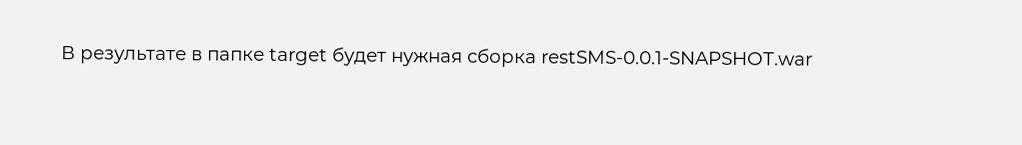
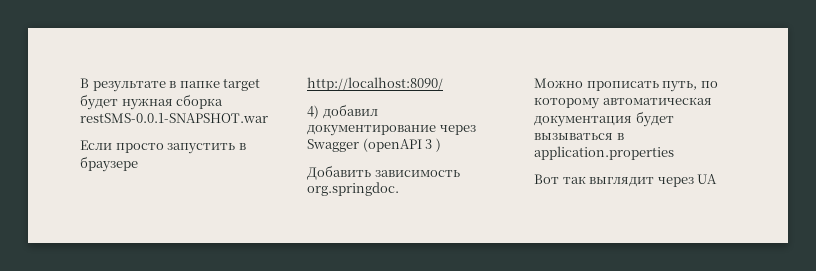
+ Если просто запустить в браузере
+ http://localhost:8090/
+ 4) добавил документирование через Swagger (openAPI 3 )
+ Добавить зависимость org.springdoc.
+ Можно прописать путь, по которому автоматическая документация будет вызываться в application.properties
+ Вот так выглядит через UA

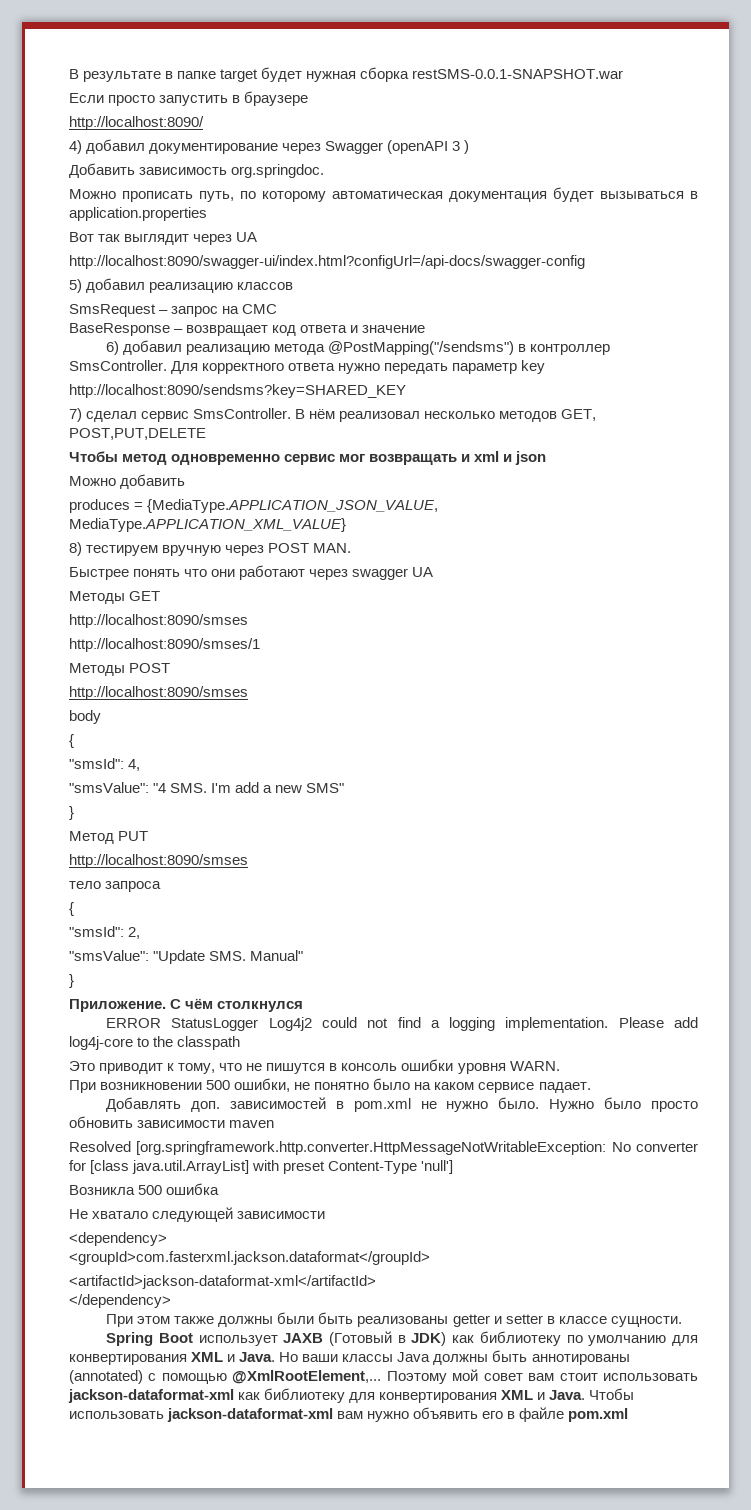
+ http://localhost:8090/swagger-ui/index.html?configUrl=/api-docs/swagger-config
+ 5) добавил реализацию классов
+ SmsRequest – запрос на СМС
+ BaseResponse – возвращает код ответа и значение
+ 6) добавил реализацию метода @PostMapping("/sendsms") в контроллер SmsController. Для корректного ответа нужно передать параметр key
+ http://localhost:8090/sendsms?key=SHARED_KEY
+ 7) сделал сервис SmsController. В нём реализовал несколько методов GET, POST,PUT,DELETE
+ Чтобы метод одновременно сервис мог возвращать и xml и json
+ Можно добавить
+ produces = {MediaType.APPLICATION_JSON_VALUE, MediaType.APPLICATION_XML_VALUE}
+ 8) тестируем вручную через POST MAN.
+ Быстрее понять что они работают через swagger UA
+ Методы GET
+ http://localhost:8090/smses
+ http://localhost:8090/smses/1
+ Методы POST
+ http://localhost:8090/smses
+ body
+ {
+ "smsId": 4,
+ "smsValue": "4 SMS. I'm add a new SMS"
+ }
+ Метод PUT
+ http://localhost:8090/smses
+ тело запроса
+ {
+ "smsId": 2,
+ "smsValue": "Update SMS. Manual"
+ }
+ Приложение. С чём столкнулся
+ ERROR StatusLogger Log4j2 could not find a logging implementation. Please add log4j-core to the classpath
+ Это приводит к тому, что не пишутся в консоль ошибки уровня WARN.
+ При возникновении 500 ошибки, не понятно было на каком сервисе падает.
+ Добавлять доп. зависимостей в pom.xml не нужно было. Нужно было просто обновить зависимости maven
+ Resolved [org.springframework.http.converter.HttpMessageNotWritableException: No converter for [class java.util.ArrayList] with preset Content-Type 'null']
+ Возникла 500 ошибка
+ Не хватало следующей зависимости
+ <dependency>
+ <groupId>com.fasterxml.jackson.dataformat</groupId>
+ <artifactId>jackson-dataformat-xml</artifactId>
+ </dependency>
+ При этом также должны были быть реализованы getter и setter в классе сущности.
+ Spring Boot использует JAXB (Готовый в JDK) как библиотеку по умолчанию для конвертирования XML и Java. Но ваши классы Java должны быть аннотированы (annotated) с помощью @XmlRootElement,... Поэтому мой совет вам стоит использовать jackson-dataformat-xml как библиотеку для конвертирования XML и Java. Чтобы использовать jackson-dataformat-xml вам нужно объявить его в файле pom.xml

